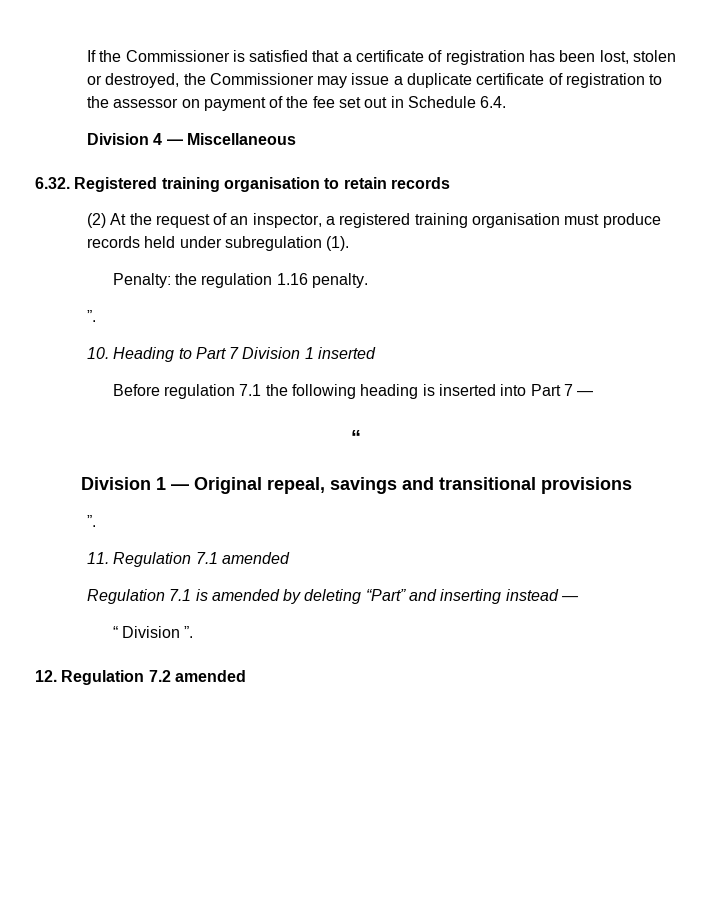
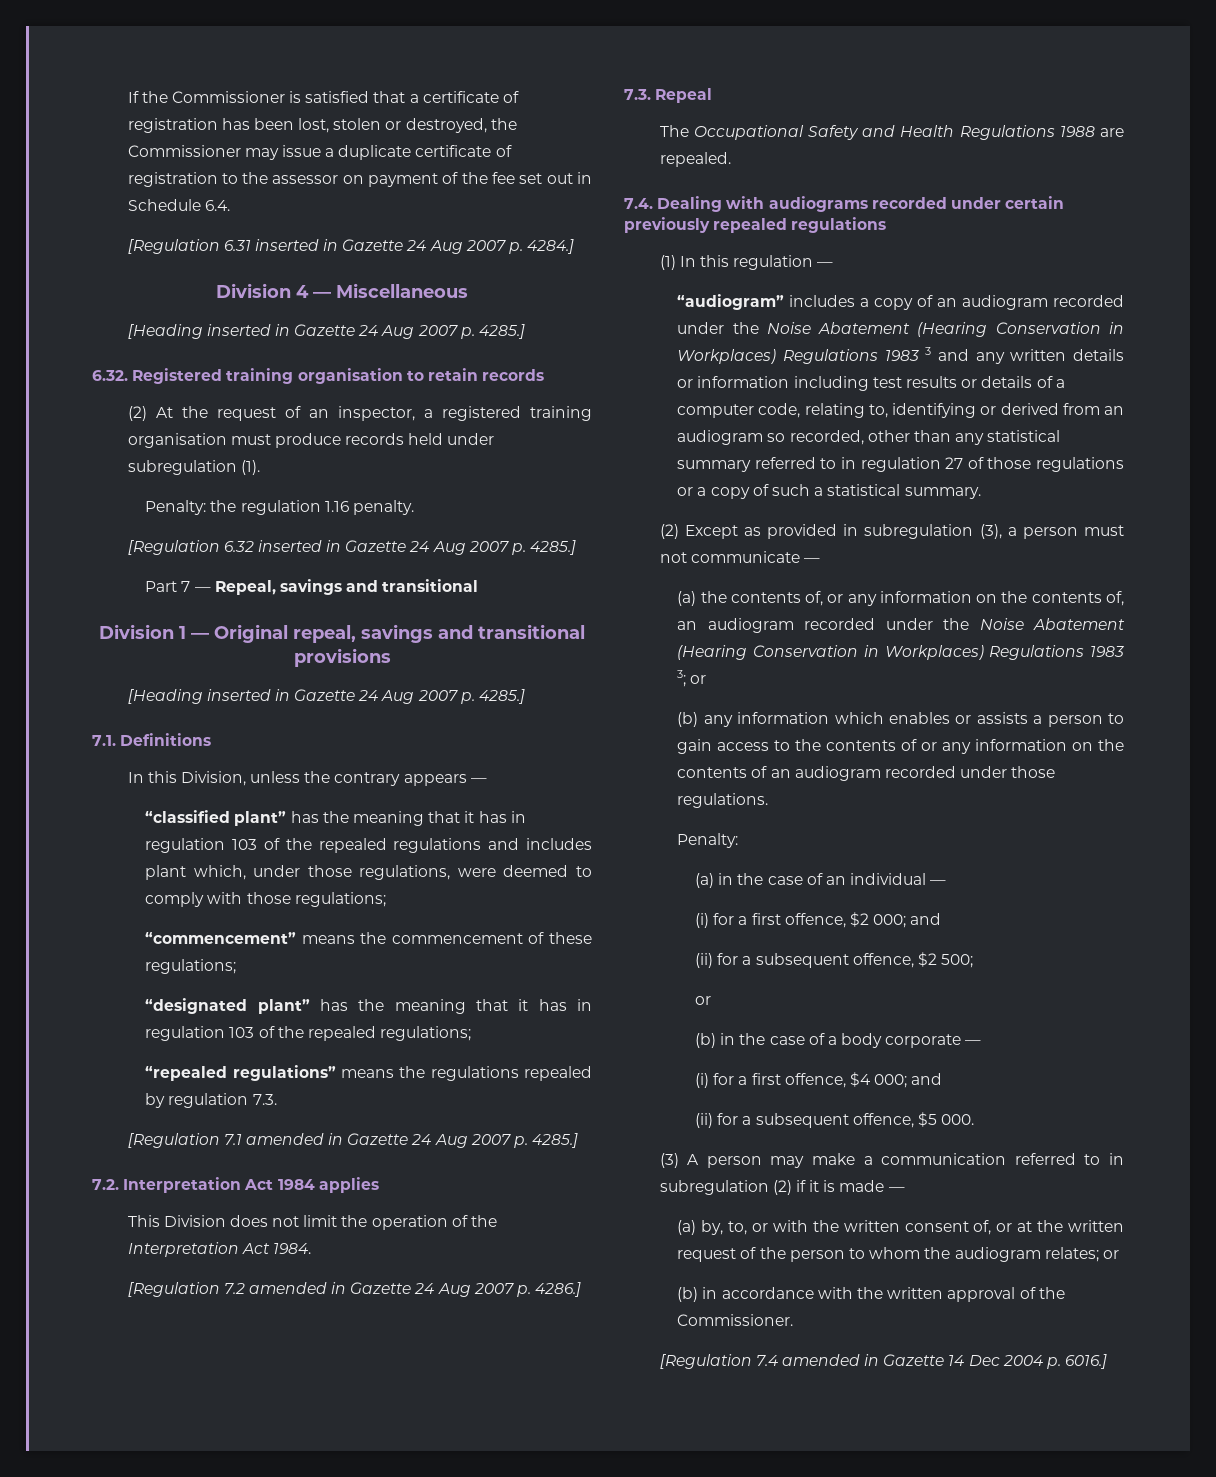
+ [Regulation 6.31 inserted in Gazette 24 Aug 2007 p. 4284.]
  Division 4 — Miscellaneous
+ [Heading inserted in Gazette 24 Aug 2007 p. 4285.]
  Penalty: the regulation 1.16 penalty.
- ”.
- 10. Heading to Part 7 Division 1 inserted
- Before regulation 7.1 the following heading is inserted into Part 7 —
- “
+ [Regulation 6.32 inserted in Gazette 24 Aug 2007 p. 4285.]
+ Part 7 — Repeal, savings and transitional
  Division 1 — Original repeal, savings and transitional provisions
- ”.
- 11. Regulation 7.1 amended
- Regulation 7.1 is amended by deleting “Part” and inserting instead —
- “ Division ”.
- 12. Regulation 7.2 amended
+ [Heading inserted in Gazette 24 Aug 2007 p. 4285.]
+ 7.1. Definitions
+ In this Division, unless the contrary appears —
+ “classified plant” has the meaning that it has in regulation 103 of the repealed regulations and includes plant which, under those regulations, were deemed to comply with those regulations;
+ “commencement” means the commencement of these regulations;
+ “designated plant” has the meaning that it has in regulation 103 of the repealed regulations;
+ “repealed regulations” means the regulations repealed by regulation 7.3.
+ [Regulation 7.1 amended in Gazette 24 Aug 2007 p. 4285.]
+ 7.2. Interpretation Act 1984 applies
+ This Division does not limit the operation of the Interpretation Act 1984.
+ [Regulation 7.2 amended in Gazette 24 Aug 2007 p. 4286.]
+ 7.3. Repeal
+ The Occupational Safety and Health Regulations 1988 are repealed.
+ 7.4. Dealing with audiograms recorded under certain previously repealed regulations
+ (1) In this regulation —
+ “audiogram” includes a copy of an audiogram recorded under the Noise Abatement (Hearing Conservation in Workplaces) Regulations 1983 3 and any written details or information including test results or details of a computer code, relating to, identifying or derived from an audiogram so recorded, other than any statistical summary referred to in regulation 27 of those regulations or a copy of such a statistical summary.
+ (2) Except as provided in subregulation (3), a person must not communicate —
+ (a) the contents of, or any information on the contents of, an audiogram recorded under the Noise Abatement (Hearing Conservation in Workplaces) Regulations 1983 3; or
+ (b) any information which enables or assists a person to gain access to the contents of or any information on the contents of an audiogram recorded under those regulations.
+ Penalty:
+ (a) in the case of an individual —
+ (i) for a first offence, $2 000; and
+ (ii) for a subsequent offence, $2 500;
+ or
+ (b) in the case of a body corporate —
+ (i) for a first offence, $4 000; and
+ (ii) for a subsequent offence, $5 000.
+ (3) A person may make a communication referred to in subregulation (2) if it is made —
+ (a) by, to, or with the written consent of, or at the written request of the person to whom the audiogram relates; or
+ (b) in accordance with the written approval of the Commissioner.
+ [Regulation 7.4 amended in Gazette 14 Dec 2004 p. 6016.]

